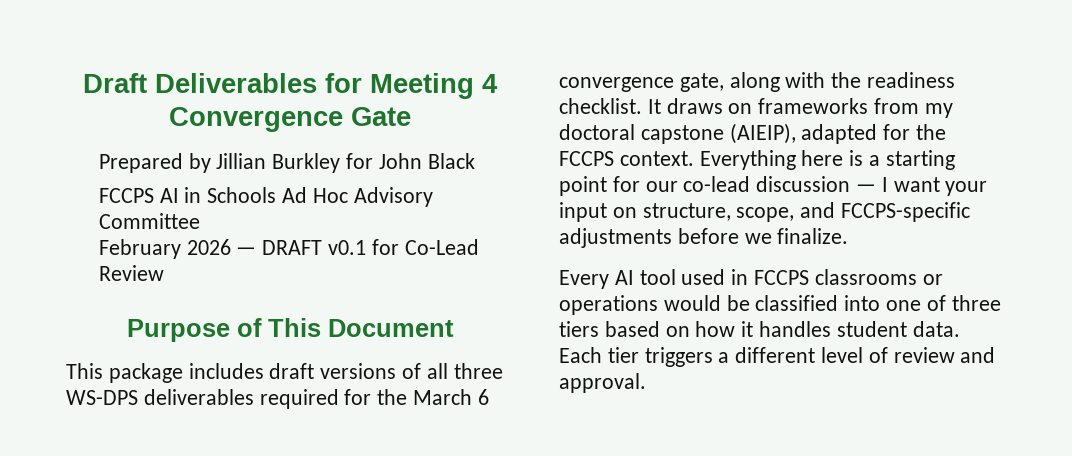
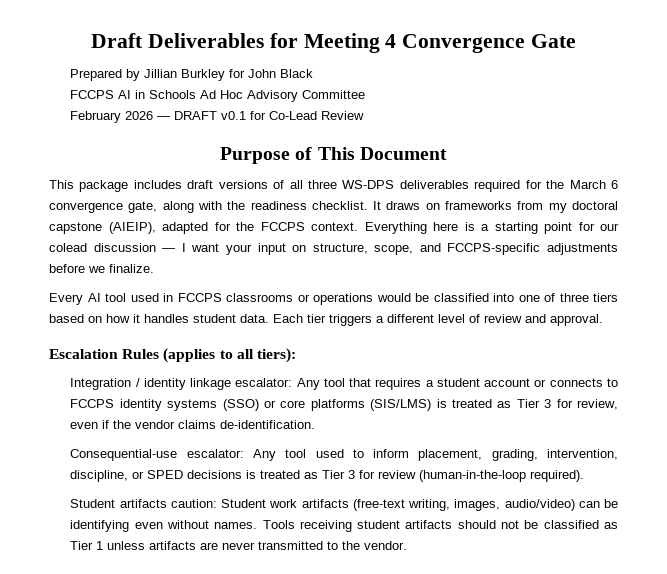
- Everything here is a starting point for our co-lead discussion — I want your input on structure, scope, and FCCPS-specific adjustments before we finalize.
+ Everything here is a starting point for our colead discussion — I want your input on structure, scope, and FCCPS-specific adjustments before we finalize.
+ Escalation Rules (applies to all tiers):
+ Integration / identity linkage escalator: Any tool that requires a student account or connects to FCCPS identity systems (SSO) or core platforms (SIS/LMS) is treated as Tier 3 for review, even if the vendor claims de-identification.
+ Consequential-use escalator: Any tool used to inform placement, grading, intervention, discipline, or SPED decisions is treated as Tier 3 for review (human-in-the-loop required).
+ Student artifacts caution: Student work artifacts (free-text writing, images, audio/video) can be identifying even without names. Tools receiving student artifacts should not be classified as Tier 1 unless artifacts are never transmitted to the vendor.

